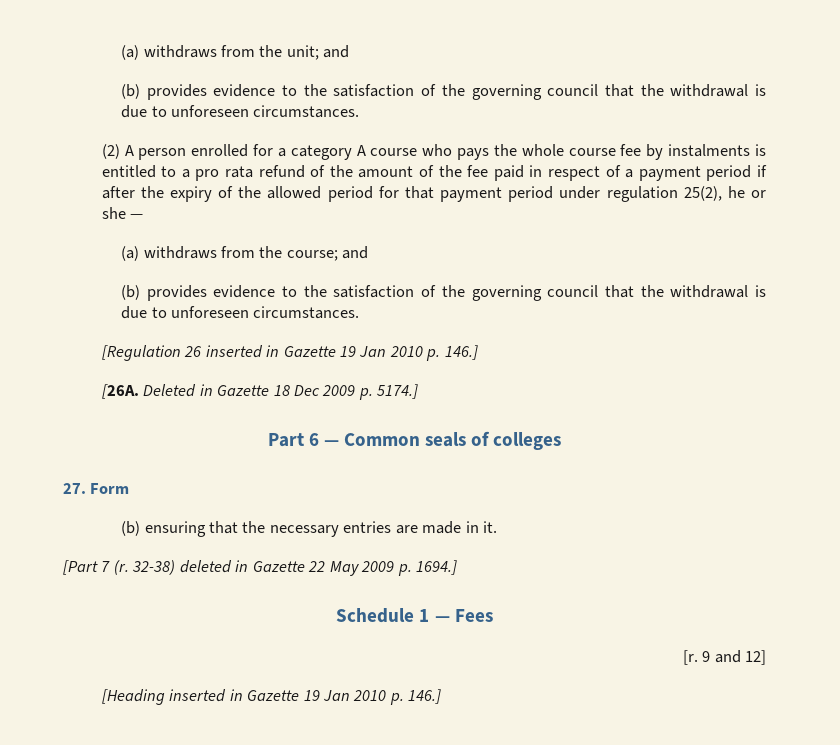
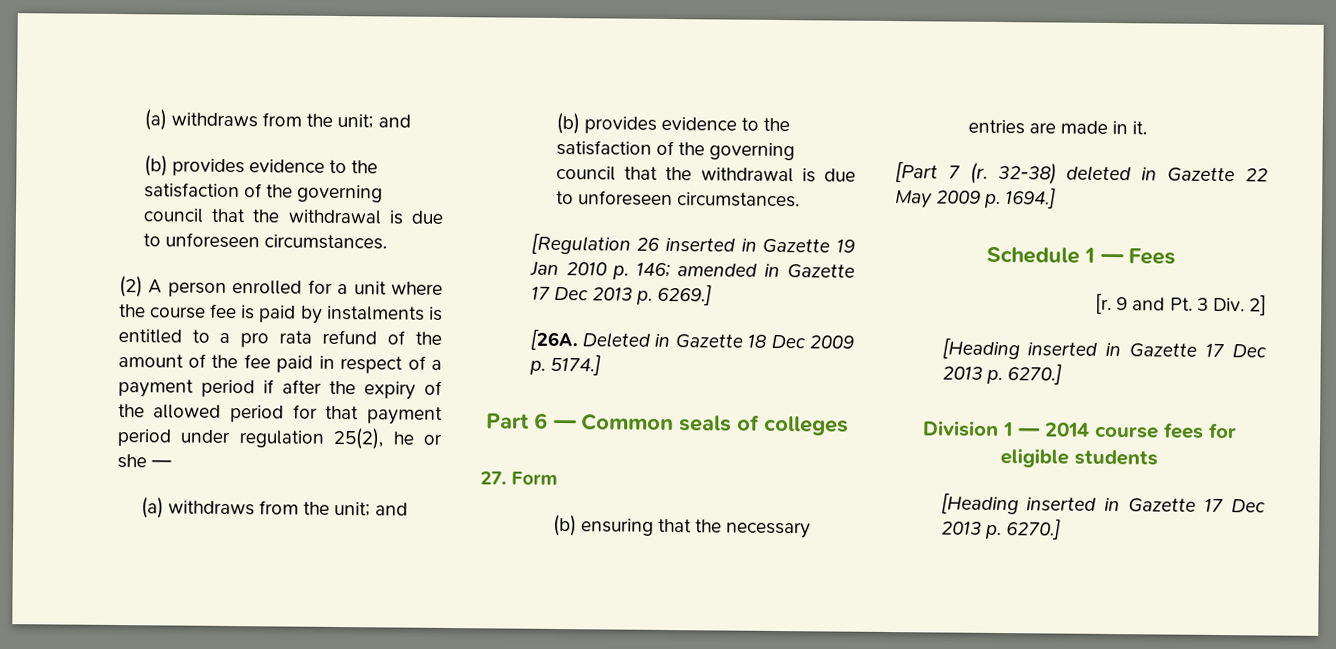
- (2) A person enrolled for a category A course who pays the whole course fee by instalments is entitled to a pro rata refund of the amount of the fee paid in respect of a payment period if after the expiry of the allowed period for that payment period under regulation 25(2), he or she —
- (a) withdraws from the course; and
+ (2) A person enrolled for a unit where the course fee is paid by instalments is entitled to a pro rata refund of the amount of the fee paid in respect of a payment period if after the expiry of the allowed period for that payment period under regulation 25(2), he or she —
+ (a) withdraws from the unit; and
- [Regulation 26 inserted in Gazette 19 Jan 2010 p. 146.]
+ [Regulation 26 inserted in Gazette 19 Jan 2010 p. 146; amended in Gazette 17 Dec 2013 p. 6269.]
- 9 and 12]
- [Heading inserted in Gazette 19 Jan 2010 p. 146.]
+ 9 and Pt. 3 Div. 2]
+ [Heading inserted in Gazette 17 Dec 2013 p. 6270.]
+ Division 1 — 2014 course fees for eligible students
+ [Heading inserted in Gazette 17 Dec 2013 p. 6270.]

